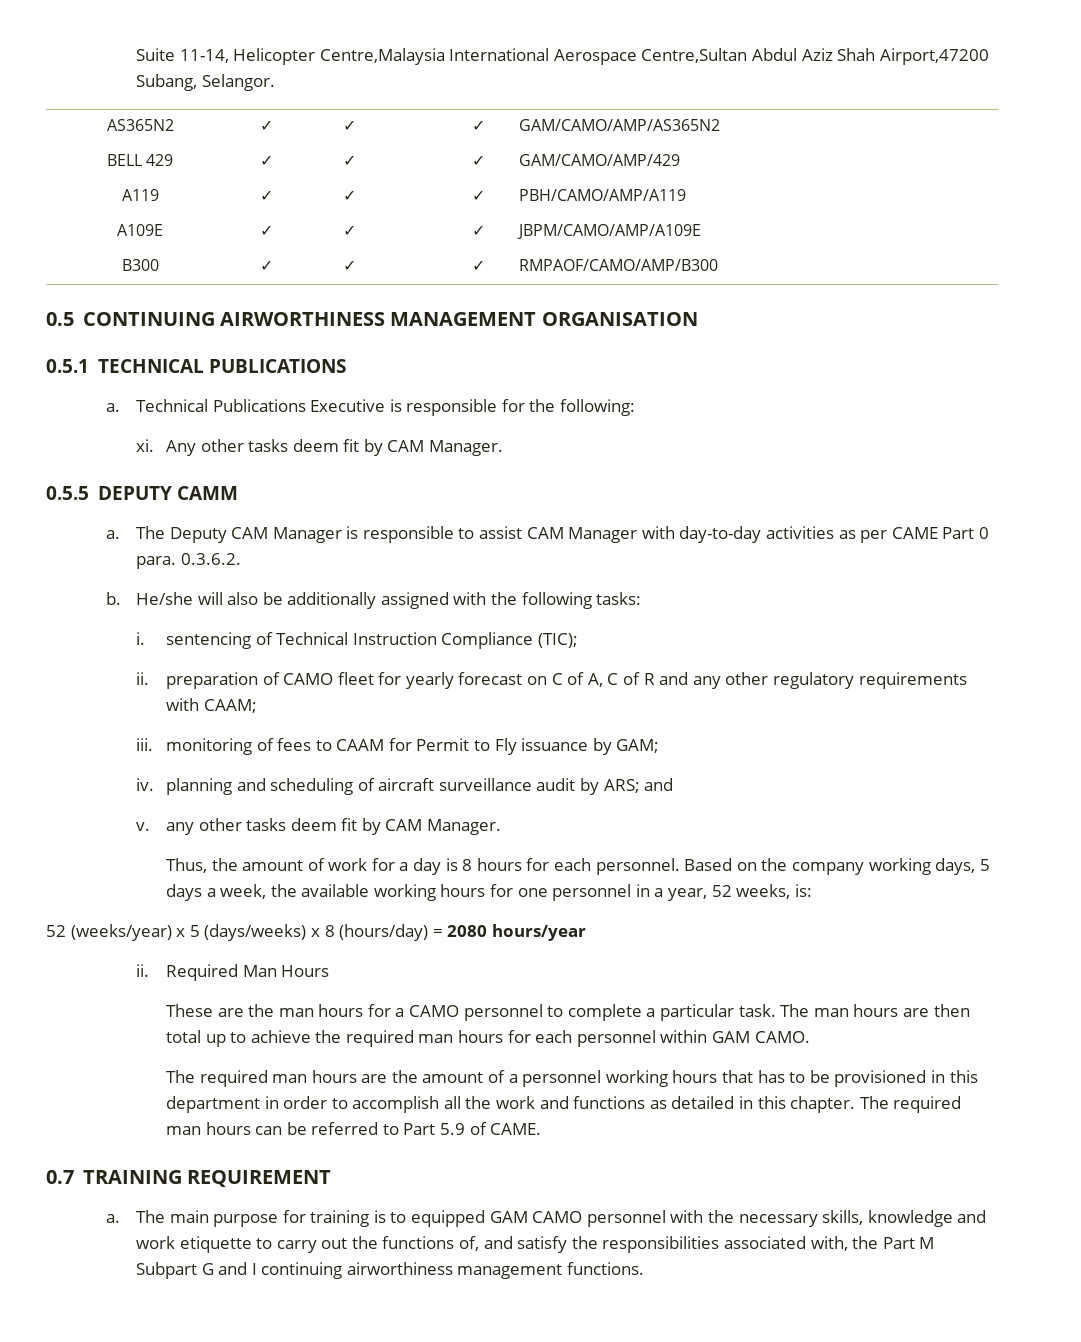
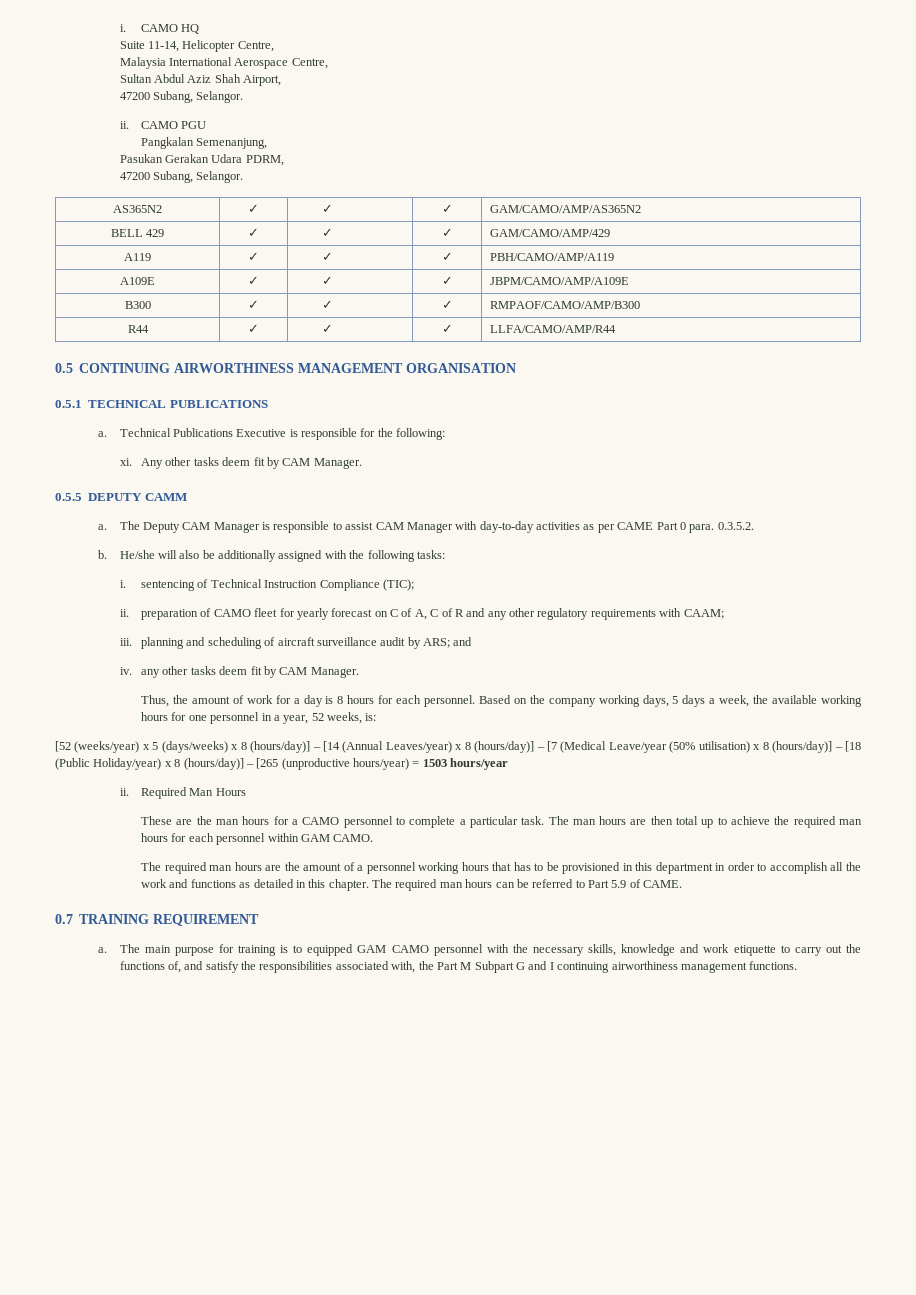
- Suite 11-14, Helicopter Centre,Malaysia International Aerospace Centre,Sultan Abdul Aziz Shah Airport,47200 Subang, Selangor.
+ i. CAMO HQ
+ Suite 11-14, Helicopter Centre,
+ Malaysia International Aerospace Centre,
+ Sultan Abdul Aziz Shah Airport,
+ 47200 Subang, Selangor.
+ ii. CAMO PGU
+ Pangkalan Semenanjung,
+ Pasukan Gerakan Udara PDRM,
+ 47200 Subang, Selangor.
+ R44 | ✓ | ✓ | ✓ | LLFA/CAMO/AMP/R44
- The Deputy CAM Manager is responsible to assist CAM Manager with day-to-day activities as per CAME Part 0 para. 0.3.6.2.
+ The Deputy CAM Manager is responsible to assist CAM Manager with day-to-day activities as per CAME Part 0 para. 0.3.5.2.
- iii. monitoring of fees to CAAM for Permit to Fly issuance by GAM;
- iv. planning and scheduling of aircraft surveillance audit by ARS; and
+ iii. planning and scheduling of aircraft surveillance audit by ARS; and
- v. any other tasks deem fit by CAM Manager.
+ iv. any other tasks deem fit by CAM Manager.
- 52 (weeks/year) x 5 (days/weeks) x 8 (hours/day) = 2080 hours/year
+ [52 (weeks/year) x 5 (days/weeks) x 8 (hours/day)] – [14 (Annual Leaves/year) x 8 (hours/day)] – [7 (Medical Leave/year (50% utilisation) x 8 (hours/day)] – [18 (Public Holiday/year) x 8 (hours/day)] – [265 (unproductive hours/year) = 1503 hours/year

